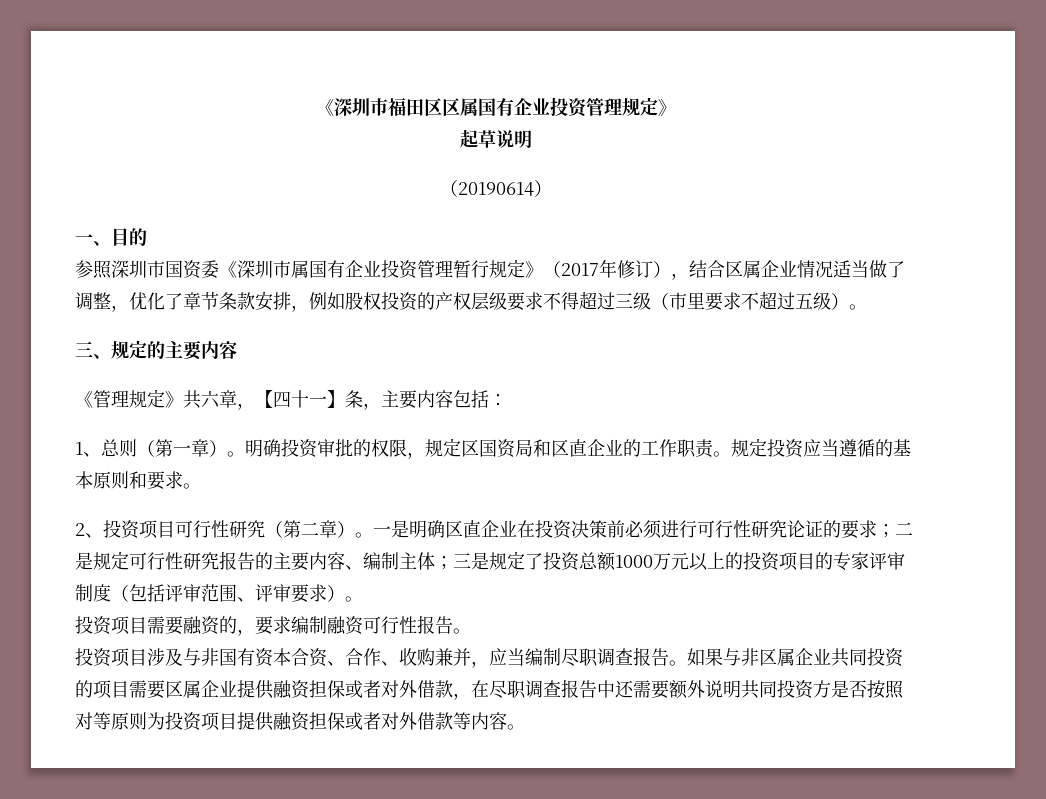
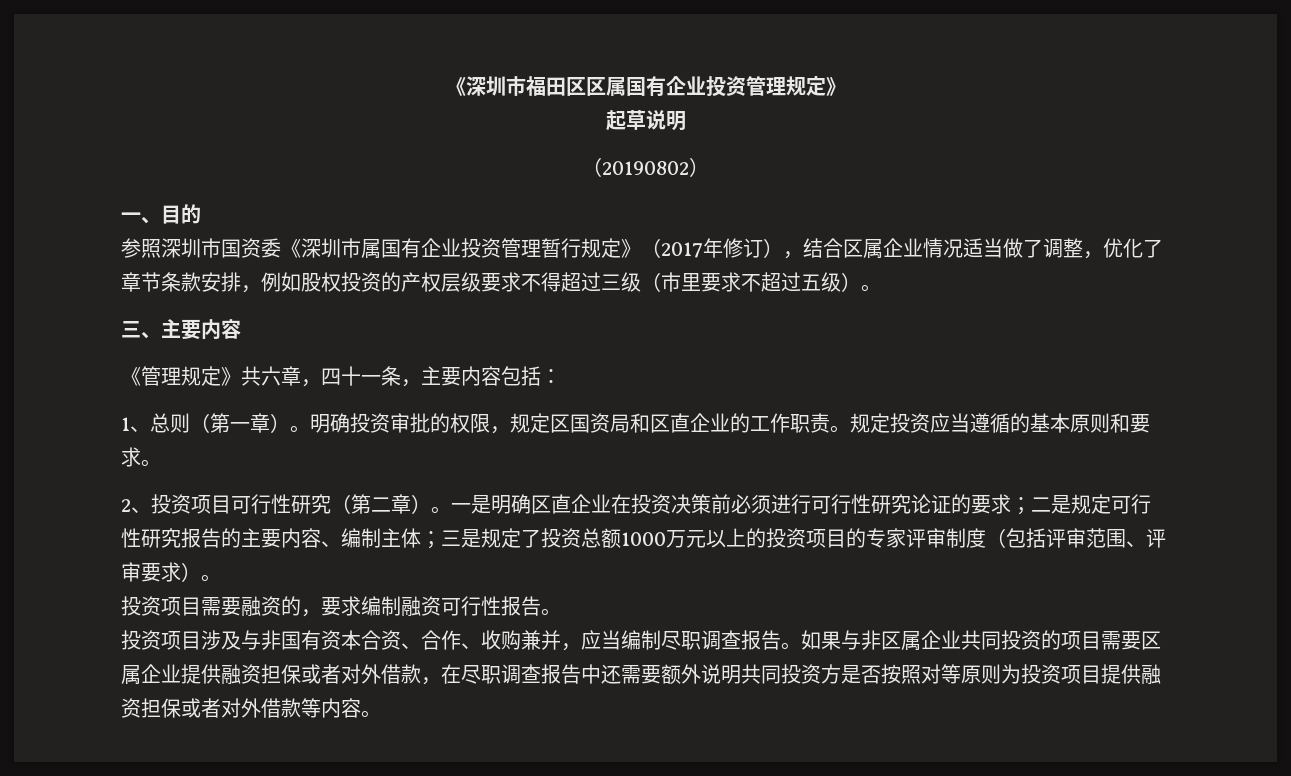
- （20190614）
+ （20190802）
- 三、规定的主要内容
+ 三、主要内容
- 《管理规定》共六章，【四十一】条，主要内容包括：
+ 《管理规定》共六章，四十一条，主要内容包括：

